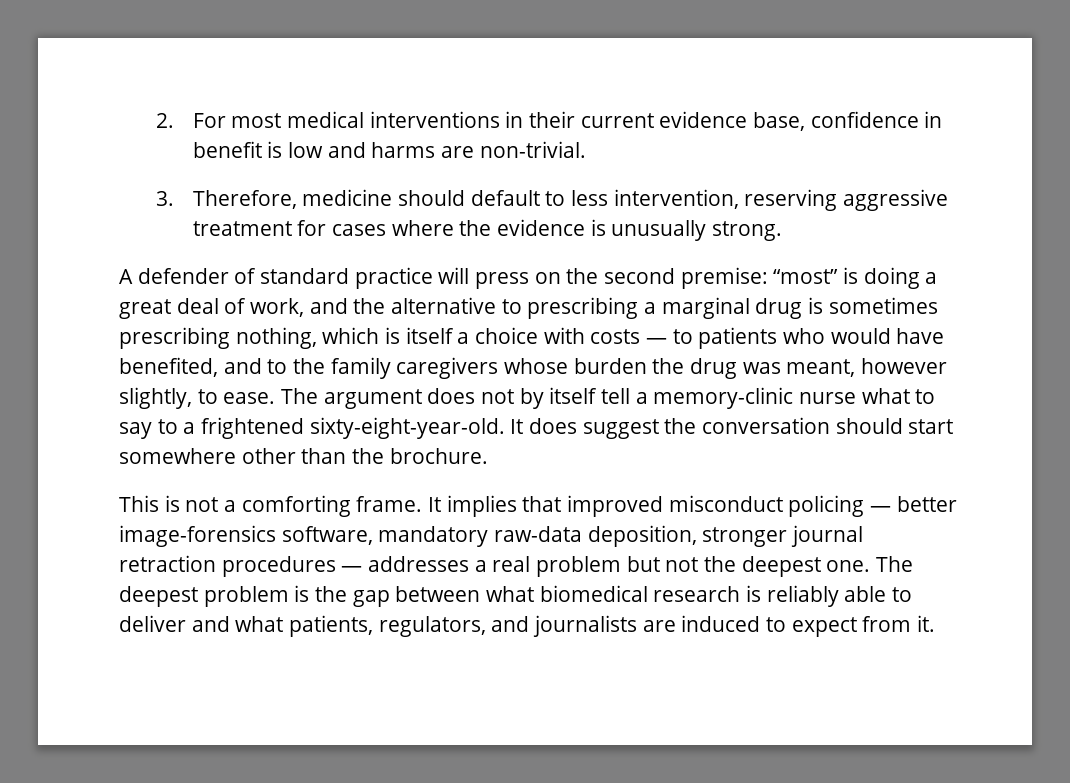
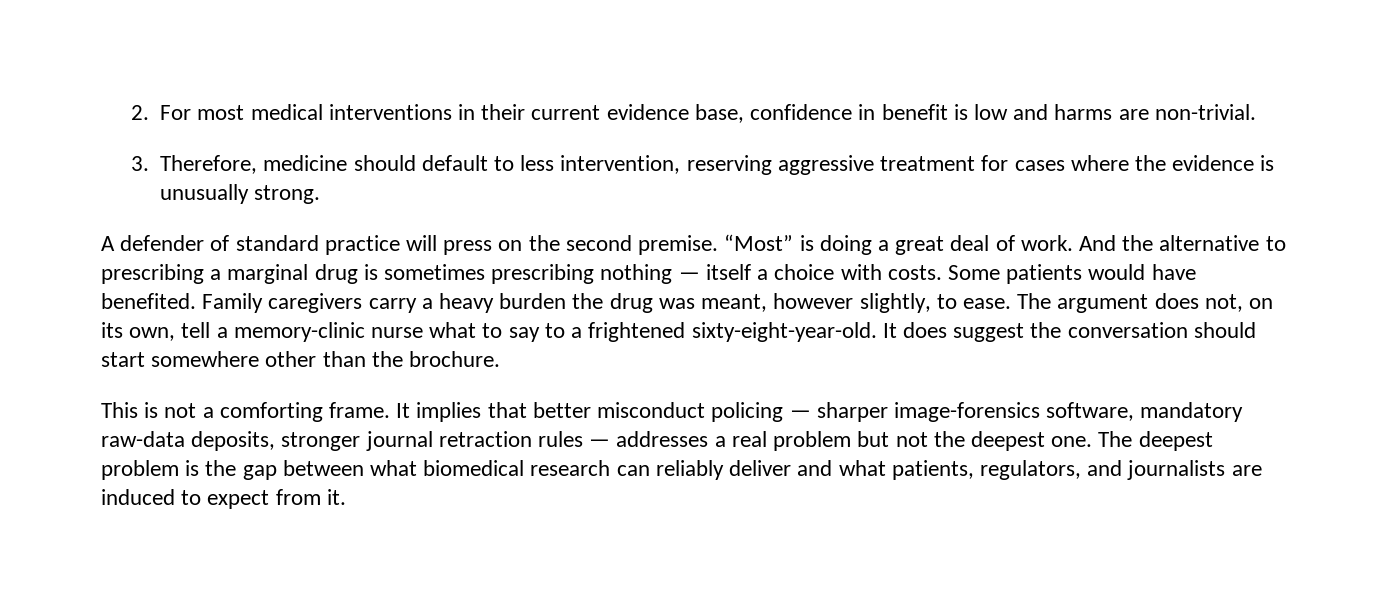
- A defender of standard practice will press on the second premise: “most” is doing a great deal of work, and the alternative to prescribing a marginal drug is sometimes prescribing nothing, which is itself a choice with costs — to patients who would have benefited, and to the family caregivers whose burden the drug was meant, however slightly, to ease.
+ A defender of standard practice will press on the second premise. “Most” is doing a great deal of work. And the alternative to prescribing a marginal drug is sometimes prescribing nothing — itself a choice with costs. Some patients would have benefited. Family caregivers carry a heavy burden the drug was meant, however slightly, to ease.
- The argument does not by itself tell a memory-clinic nurse what to say to a frightened sixty-eight-year-old.
+ The argument does not, on its own, tell a memory-clinic nurse what to say to a frightened sixty-eight-year-old.
- It implies that improved misconduct policing — better image-forensics software, mandatory raw-data deposition, stronger journal retraction procedures — addresses a real problem but not the deepest one.
+ It implies that better misconduct policing — sharper image-forensics software, mandatory raw-data deposits, stronger journal retraction rules — addresses a real problem but not the deepest one.
- The deepest problem is the gap between what biomedical research is reliably able to deliver and what patients, regulators, and journalists are induced to expect from it.
+ The deepest problem is the gap between what biomedical research can reliably deliver and what patients, regulators, and journalists are induced to expect from it.

